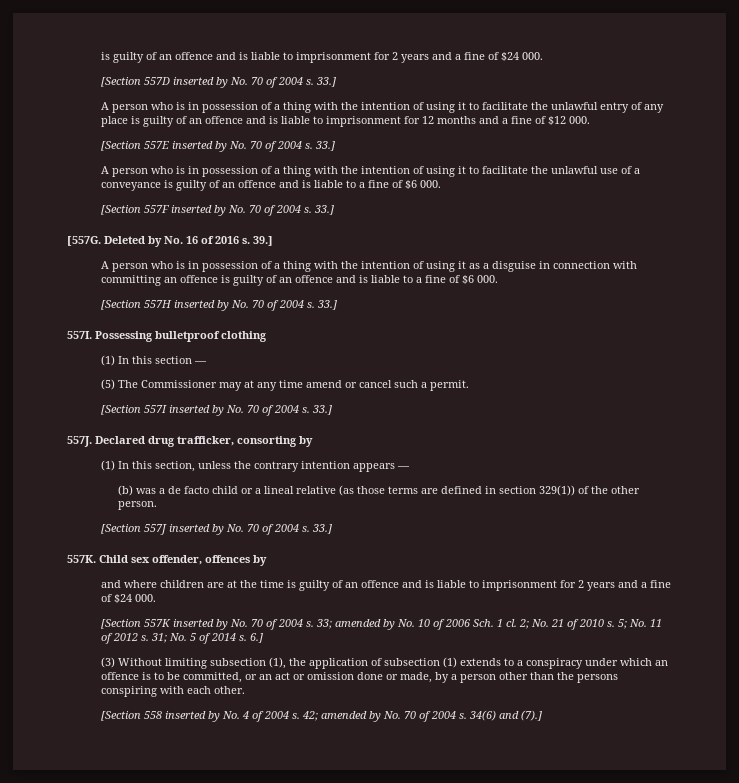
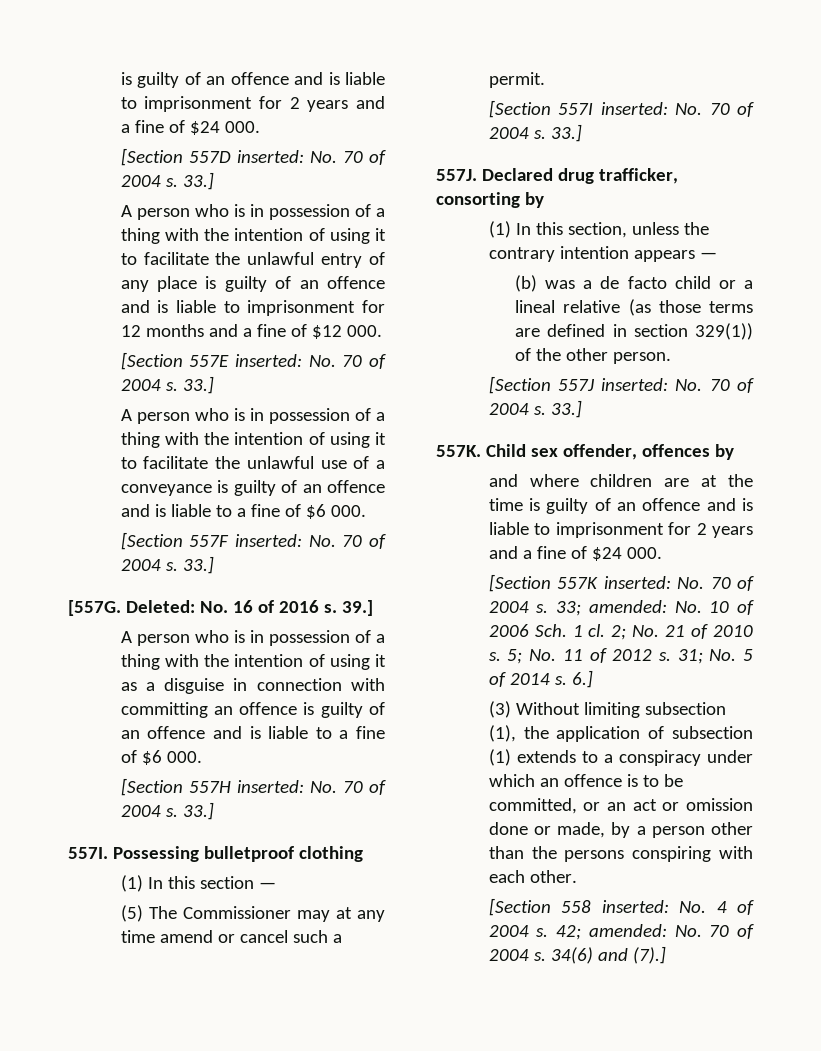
- [Section 557D inserted by No. 70 of 2004 s.
+ [Section 557D inserted: No. 70 of 2004 s.
- [Section 557E inserted by No. 70 of 2004 s.
+ [Section 557E inserted: No. 70 of 2004 s.
- [Section 557F inserted by No. 70 of 2004 s.
+ [Section 557F inserted: No. 70 of 2004 s.
- Deleted by No. 16 of 2016 s.
+ Deleted: No. 16 of 2016 s.
- [Section 557H inserted by No. 70 of 2004 s.
+ [Section 557H inserted: No. 70 of 2004 s.
- [Section 557I inserted by No. 70 of 2004 s.
+ [Section 557I inserted: No. 70 of 2004 s.
- [Section 557J inserted by No. 70 of 2004 s.
+ [Section 557J inserted: No. 70 of 2004 s.
- [Section 557K inserted by No. 70 of 2004 s.
+ [Section 557K inserted: No. 70 of 2004 s.
- 33; amended by No. 10 of 2006 Sch. 1 cl.
+ 33; amended: No. 10 of 2006 Sch. 1 cl.
- [Section 558 inserted by No. 4 of 2004 s.
+ [Section 558 inserted: No. 4 of 2004 s.
- 42; amended by No. 70 of 2004 s.
+ 42; amended: No. 70 of 2004 s.

